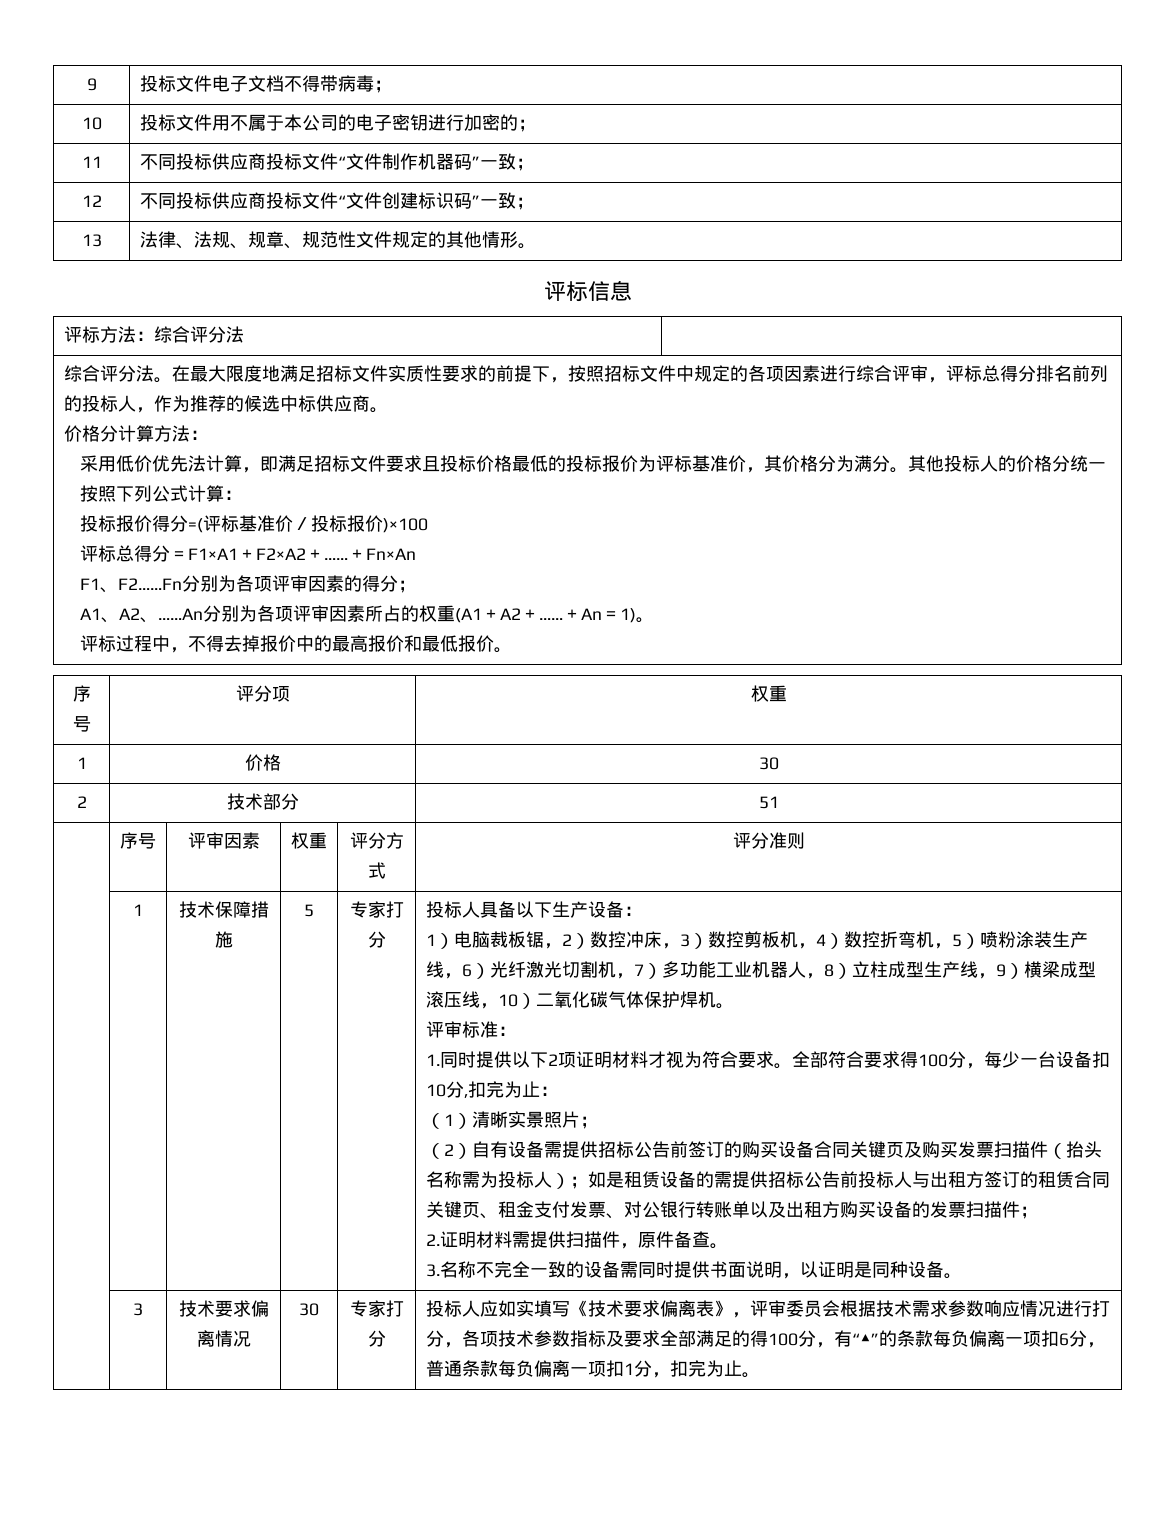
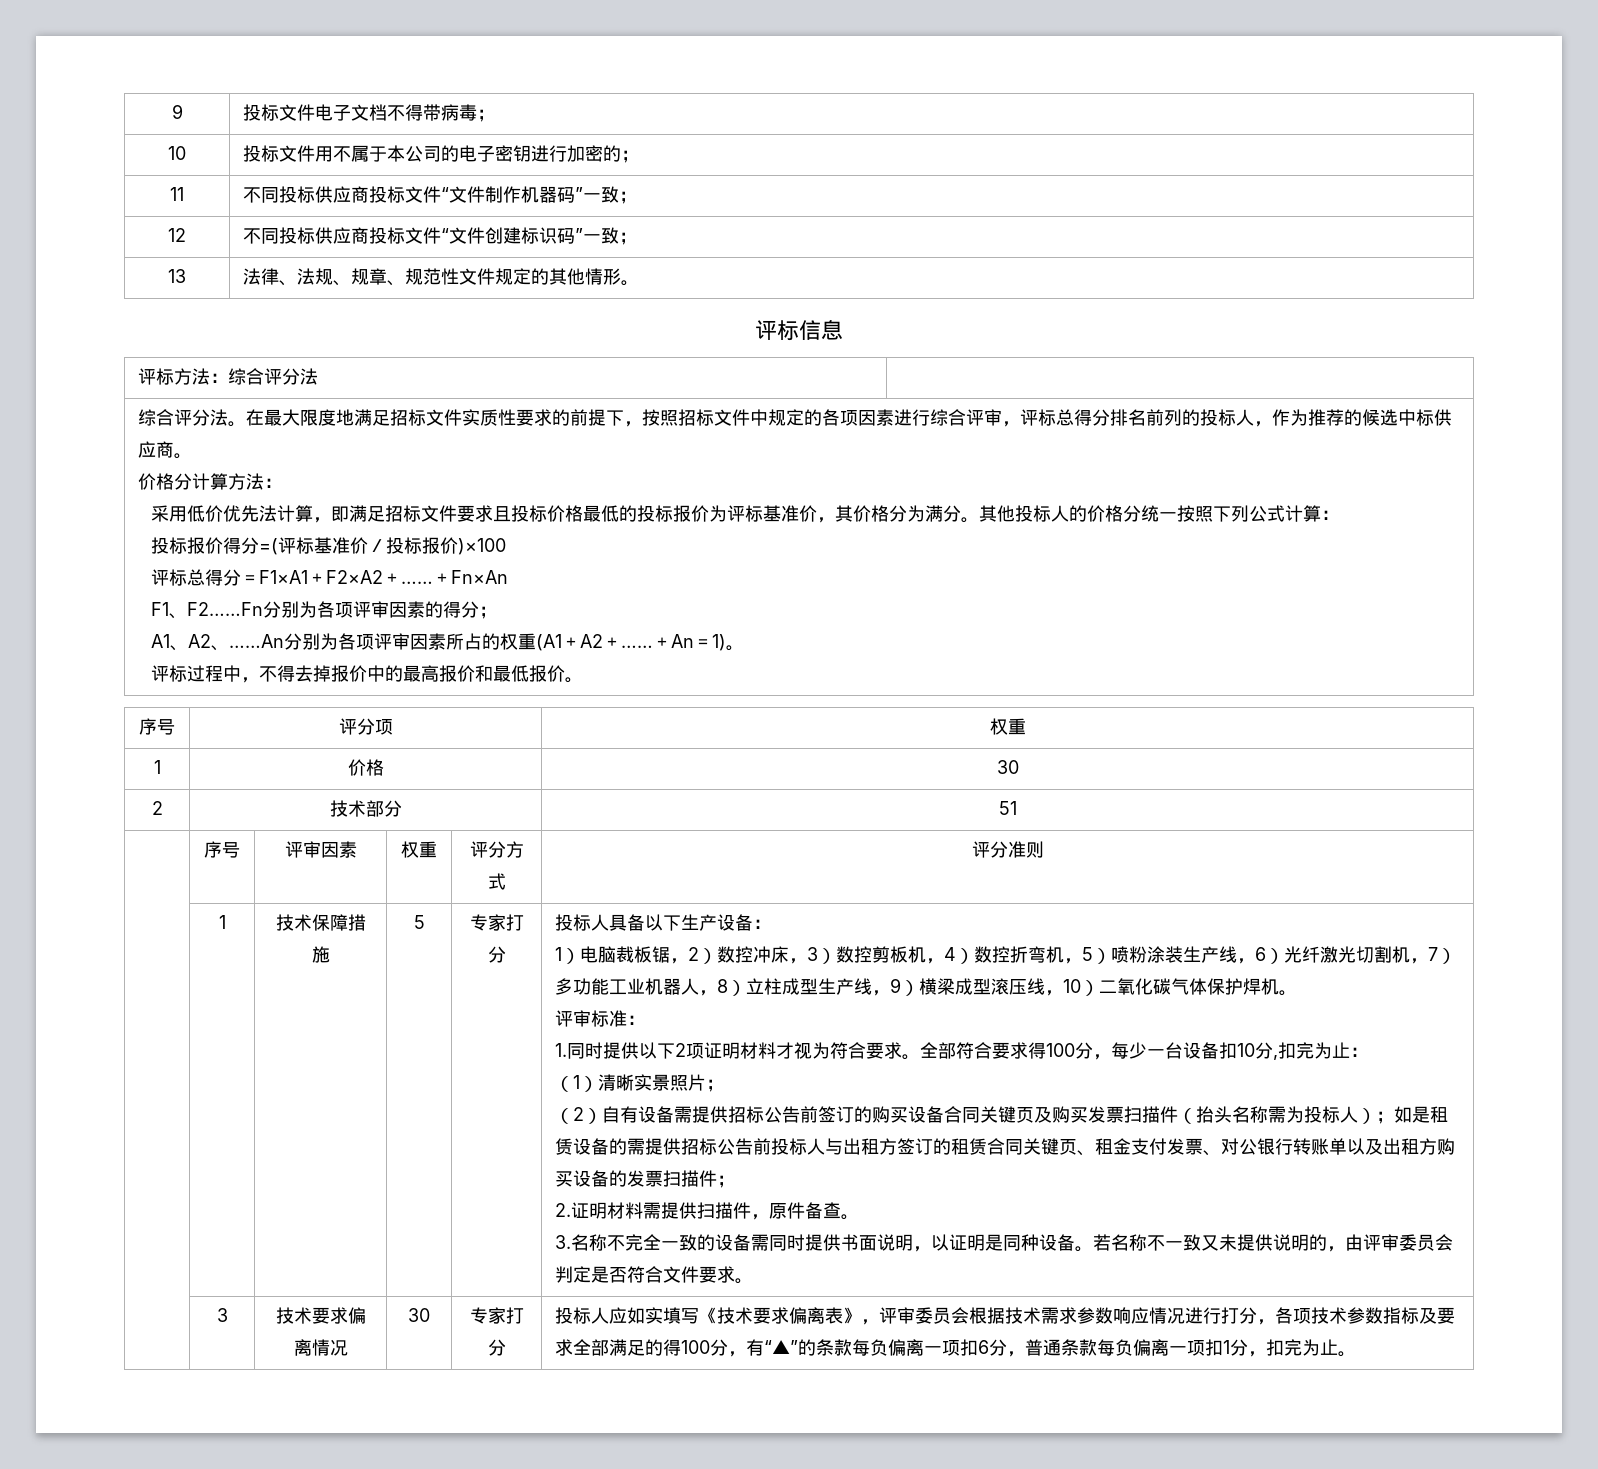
+ 若名称不一致又未提供说明的，由评审委员会判定是否符合文件要求。

